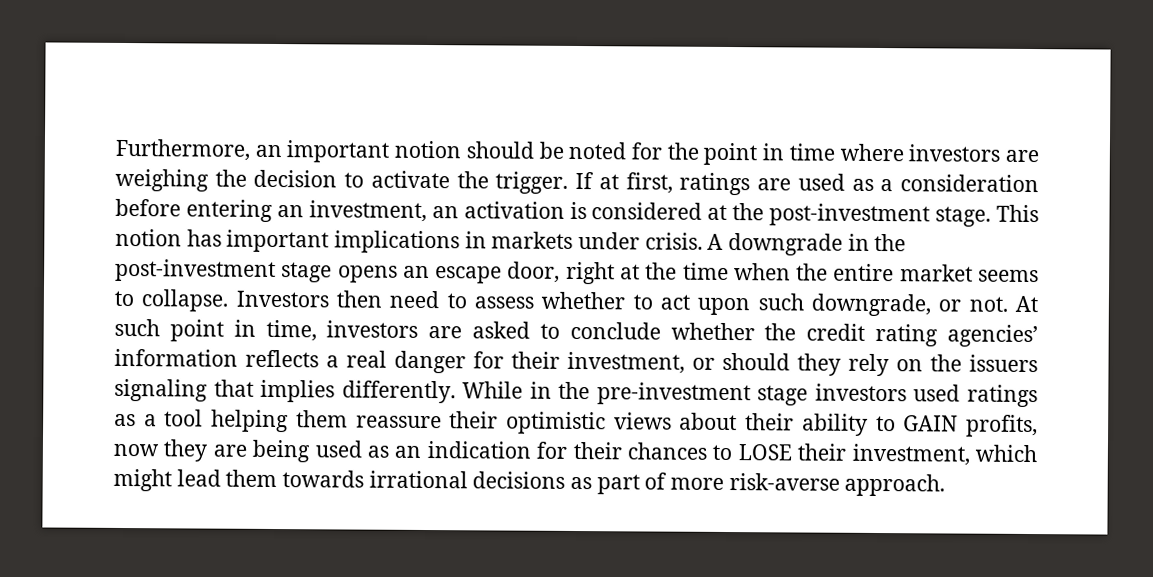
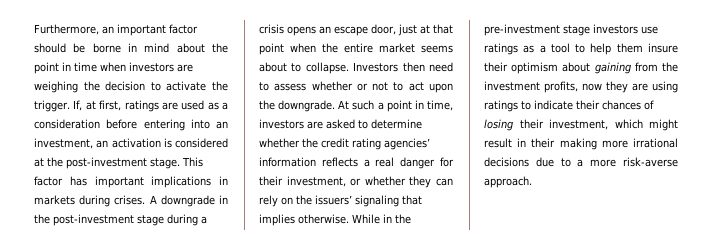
- Furthermore, an important notion should be noted for the point in time where investors are weighing the decision to activate the trigger.
+ Furthermore, an important factor should be borne in mind about the point in time when investors are weighing the decision to activate the trigger.
- If at first, ratings are used as a consideration before entering an investment, an activation is considered at the post-investment stage.
+ If, at first, ratings are used as a consideration before entering into an investment, an activation is considered at the post-investment stage.
- This notion has important implications in markets under crisis.
+ This factor has important implications in markets during crises.
- A downgrade in the post-investment stage opens an escape door, right at the time when the entire market seems to collapse.
+ A downgrade in the post-investment stage during a crisis opens an escape door, just at that point when the entire market seems about to collapse.
- Investors then need to assess whether to act upon such downgrade, or not.
+ Investors then need to assess whether or not to act upon the downgrade.
- At such point in time, investors are asked to conclude whether the credit rating agencies’ information reflects a real danger for their investment, or should they rely on the issuers signaling that implies differently.
+ At such a point in time, investors are asked to determine whether the credit rating agencies’ information reflects a real danger for their investment, or whether they can rely on the issuers’ signaling that implies otherwise.
- While in the pre-investment stage investors used ratings as a tool helping them reassure their optimistic views about their ability to GAIN profits, now they are being used as an indication for their chances to LOSE their investment, which might lead them towards irrational decisions as part of more risk-averse approach.
+ While in the pre-investment stage investors use ratings as a tool to help them insure their optimism about gaining from the investment profits, now they are using ratings to indicate their chances of losing their investment, which might result in their making more irrational decisions due to a more risk-averse approach.

